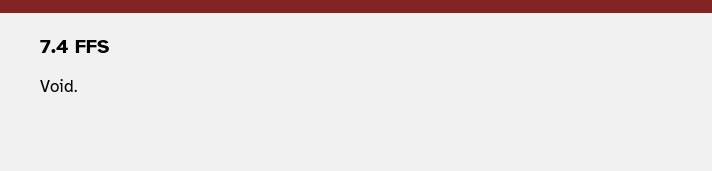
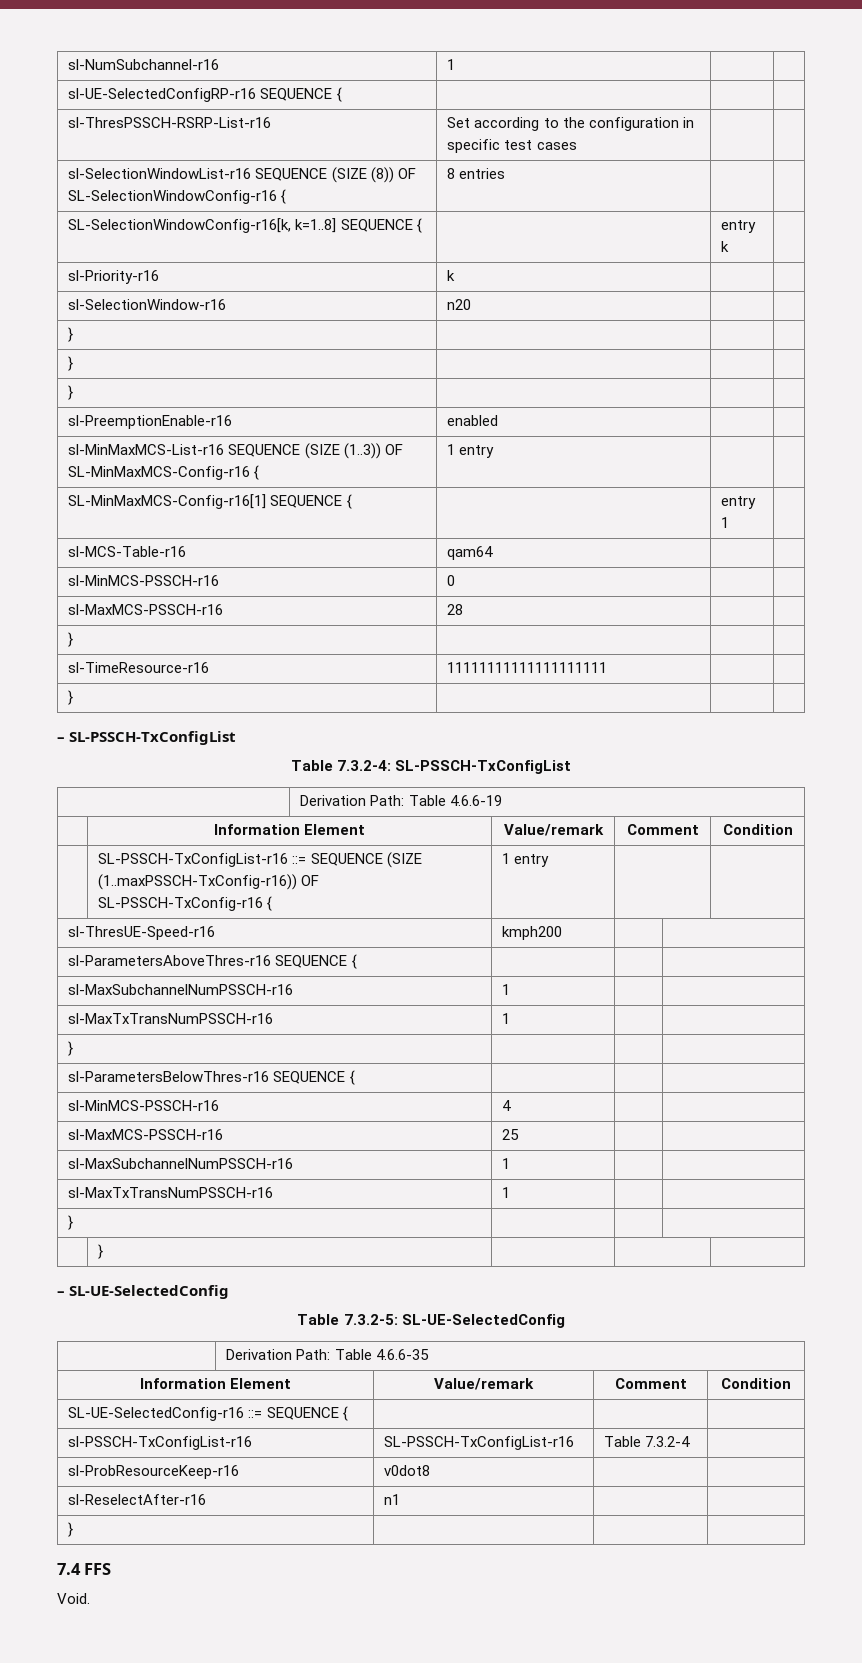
+ sl-NumSubchannel-r16 | 1 | |
+ sl-UE-SelectedConfigRP-r16 SEQUENCE { | | |
+ sl-ThresPSSCH-RSRP-List-r16 | Set according to the configuration in specific test cases | |
+ sl-SelectionWindowList-r16 SEQUENCE (SIZE (8)) OF SL-SelectionWindowConfig-r16 { | 8 entries | |
+ SL-SelectionWindowConfig-r16[k, k=1..8] SEQUENCE { | | entry k |
+ sl-Priority-r16 | k | |
+ sl-SelectionWindow-r16 | n20 | |
+ } | | |
+ } | | |
+ } | | |
+ sl-PreemptionEnable-r16 | enabled | |
+ sl-MinMaxMCS-List-r16 SEQUENCE (SIZE (1..3)) OF SL-MinMaxMCS-Config-r16 { | 1 entry | |
+ SL-MinMaxMCS-Config-r16[1] SEQUENCE { | | entry 1 |
+ sl-MCS-Table-r16 | qam64 | |
+ sl-MinMCS-PSSCH-r16 | 0 | |
+ sl-MaxMCS-PSSCH-r16 | 28 | |
+ } | | |
+ sl-TimeResource-r16 | 11111111111111111111 | |
+ } | | |
+ – SL-PSSCH-TxConfigList
+ Table 7.3.2-4: SL-PSSCH-TxConfigList
+ | Derivation Path: Table 4.6.6-19
+ | Information Element | Value/remark | Comment | Condition
+ | SL-PSSCH-TxConfigList-r16 ::= SEQUENCE (SIZE (1..maxPSSCH-TxConfig-r16)) OF SL-PSSCH-TxConfig-r16 { | 1 entry | |
+ sl-ThresUE-Speed-r16 | kmph200 | |
+ sl-ParametersAboveThres-r16 SEQUENCE { | | |
+ sl-MaxSubchannelNumPSSCH-r16 | 1 | |
+ sl-MaxTxTransNumPSSCH-r16 | 1 | |
+ } | | |
+ sl-ParametersBelowThres-r16 SEQUENCE { | | |
+ sl-MinMCS-PSSCH-r16 | 4 | |
+ sl-MaxMCS-PSSCH-r16 | 25 | |
+ sl-MaxSubchannelNumPSSCH-r16 | 1 | |
+ sl-MaxTxTransNumPSSCH-r16 | 1 | |
+ } | | |
+ | } | | |
+ – SL-UE-SelectedConfig
+ Table 7.3.2-5: SL-UE-SelectedConfig
+ | Derivation Path: Table 4.6.6-35
+ Information Element | Value/remark | Comment | Condition
+ SL-UE-SelectedConfig-r16 ::= SEQUENCE { | | |
+ sl-PSSCH-TxConfigList-r16 | SL-PSSCH-TxConfigList-r16 | Table 7.3.2-4 |
+ sl-ProbResourceKeep-r16 | v0dot8 | |
+ sl-ReselectAfter-r16 | n1 | |
+ } | | |

